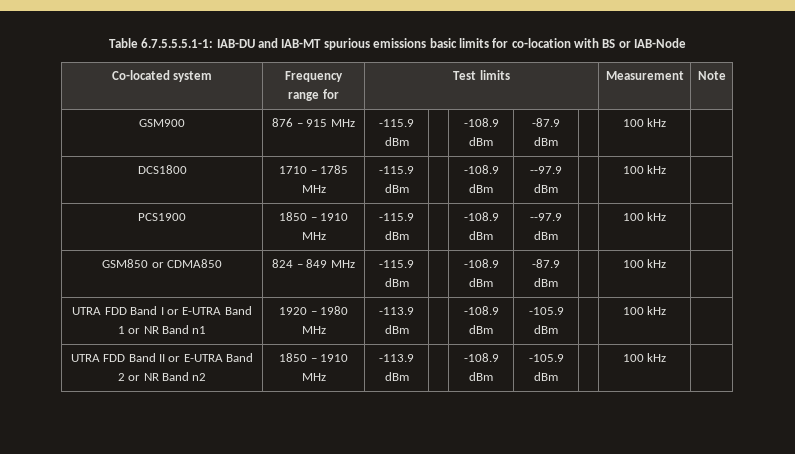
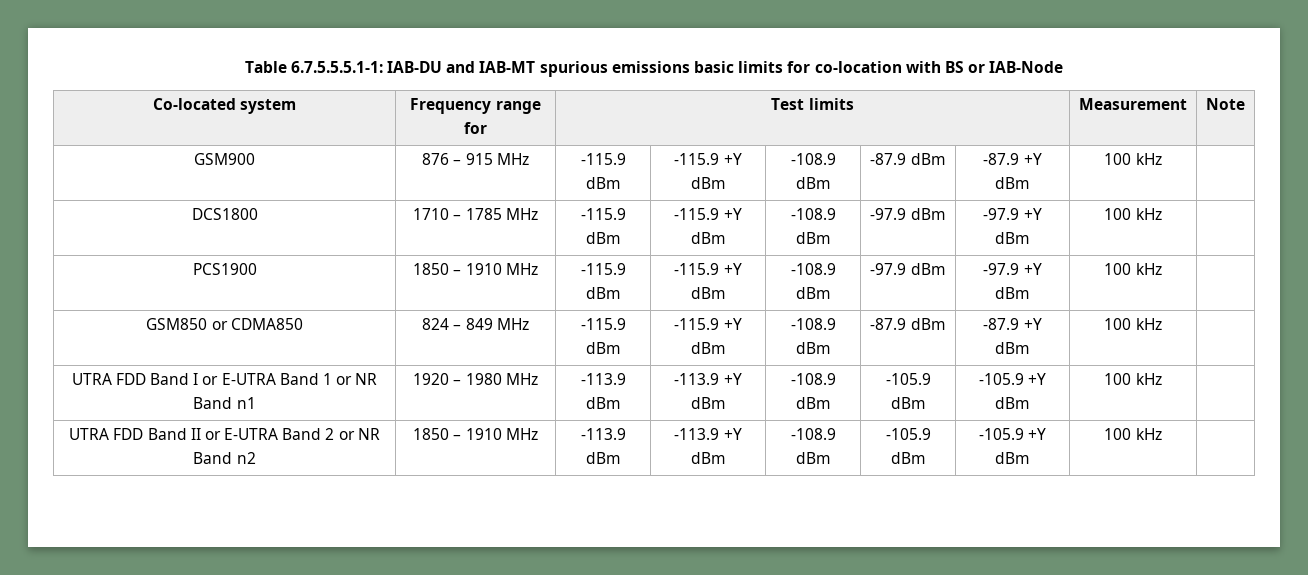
- GSM900 | 876 – 915 MHz | -115.9 dBm | | -108.9 dBm | -87.9 dBm | | 100 kHz |
+ GSM900 | 876 – 915 MHz | -115.9 dBm | -115.9 +Y dBm | -108.9 dBm | -87.9 dBm | -87.9 +Y dBm | 100 kHz |
- DCS1800 | 1710 – 1785 MHz | -115.9 dBm | | -108.9 dBm | --97.9 dBm | | 100 kHz |
+ DCS1800 | 1710 – 1785 MHz | -115.9 dBm | -115.9 +Y dBm | -108.9 dBm | -97.9 dBm | -97.9 +Y dBm | 100 kHz |
- PCS1900 | 1850 – 1910 MHz | -115.9 dBm | | -108.9 dBm | --97.9 dBm | | 100 kHz |
+ PCS1900 | 1850 – 1910 MHz | -115.9 dBm | -115.9 +Y dBm | -108.9 dBm | -97.9 dBm | -97.9 +Y dBm | 100 kHz |
- GSM850 or CDMA850 | 824 – 849 MHz | -115.9 dBm | | -108.9 dBm | -87.9 dBm | | 100 kHz |
+ GSM850 or CDMA850 | 824 – 849 MHz | -115.9 dBm | -115.9 +Y dBm | -108.9 dBm | -87.9 dBm | -87.9 +Y dBm | 100 kHz |
- UTRA FDD Band I or E-UTRA Band 1 or NR Band n1 | 1920 – 1980 MHz | -113.9 dBm | | -108.9 dBm | -105.9 dBm | | 100 kHz |
+ UTRA FDD Band I or E-UTRA Band 1 or NR Band n1 | 1920 – 1980 MHz | -113.9 dBm | -113.9 +Y dBm | -108.9 dBm | -105.9 dBm | -105.9 +Y dBm | 100 kHz |
- UTRA FDD Band II or E-UTRA Band 2 or NR Band n2 | 1850 – 1910 MHz | -113.9 dBm | | -108.9 dBm | -105.9 dBm | | 100 kHz |
+ UTRA FDD Band II or E-UTRA Band 2 or NR Band n2 | 1850 – 1910 MHz | -113.9 dBm | -113.9 +Y dBm | -108.9 dBm | -105.9 dBm | -105.9 +Y dBm | 100 kHz |

